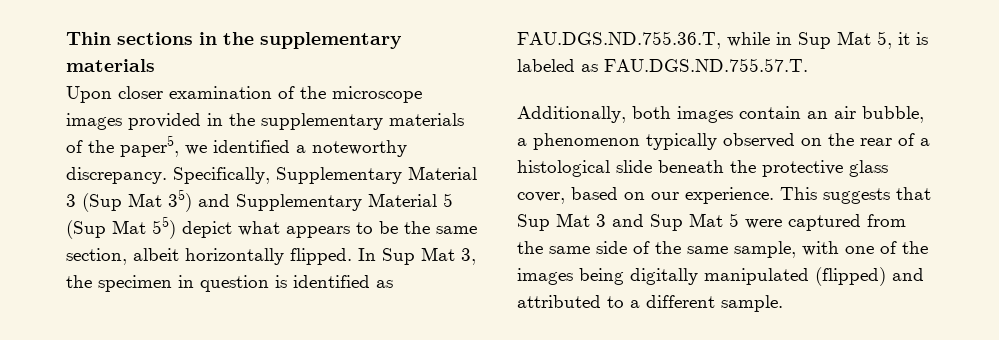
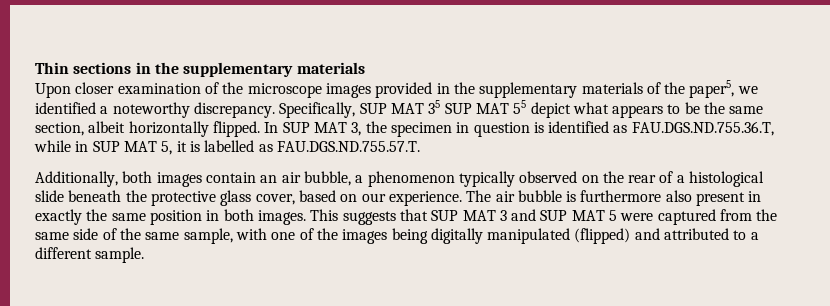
- Specifically, Supplementary Material 3 (Sup Mat 35) and Supplementary Material 5 (Sup Mat 55) depict what appears to be the same section, albeit horizontally flipped.
+ Specifically, SUP MAT 35 SUP MAT 55 depict what appears to be the same section, albeit horizontally flipped.
- In Sup Mat 3, the specimen in question is identified as FAU.DGS.ND.755.36.T, while in Sup Mat 5, it is labeled as FAU.DGS.ND.755.57.T.
+ In SUP MAT 3, the specimen in question is identified as FAU.DGS.ND.755.36.T, while in SUP MAT 5, it is labelled as FAU.DGS.ND.755.57.T.
- This suggests that Sup Mat 3 and Sup Mat 5 were captured from the same side of the same sample, with one of the images being digitally manipulated (flipped) and attributed to a different sample.
+ The air bubble is furthermore also present in exactly the same position in both images. This suggests that SUP MAT 3 and SUP MAT 5 were captured from the same side of the same sample, with one of the images being digitally manipulated (flipped) and attributed to a different sample.

